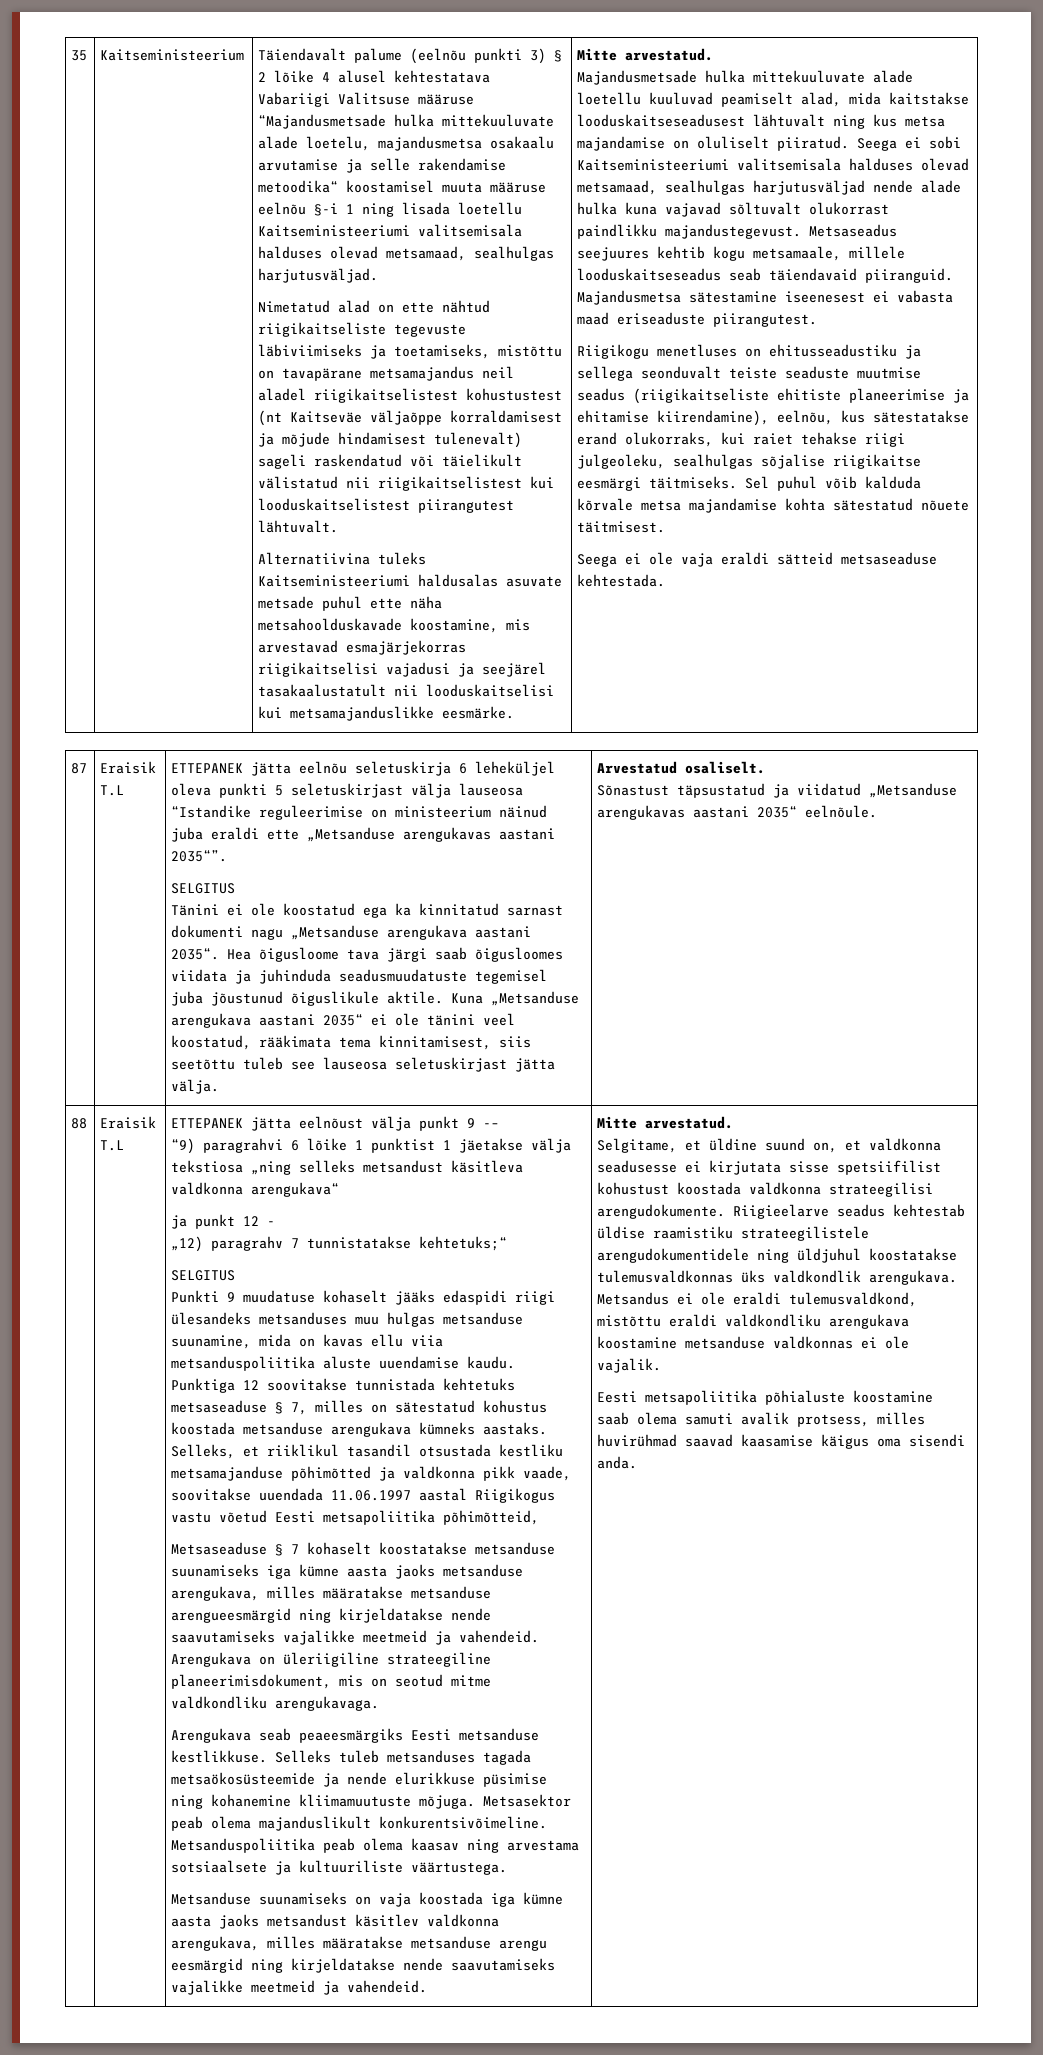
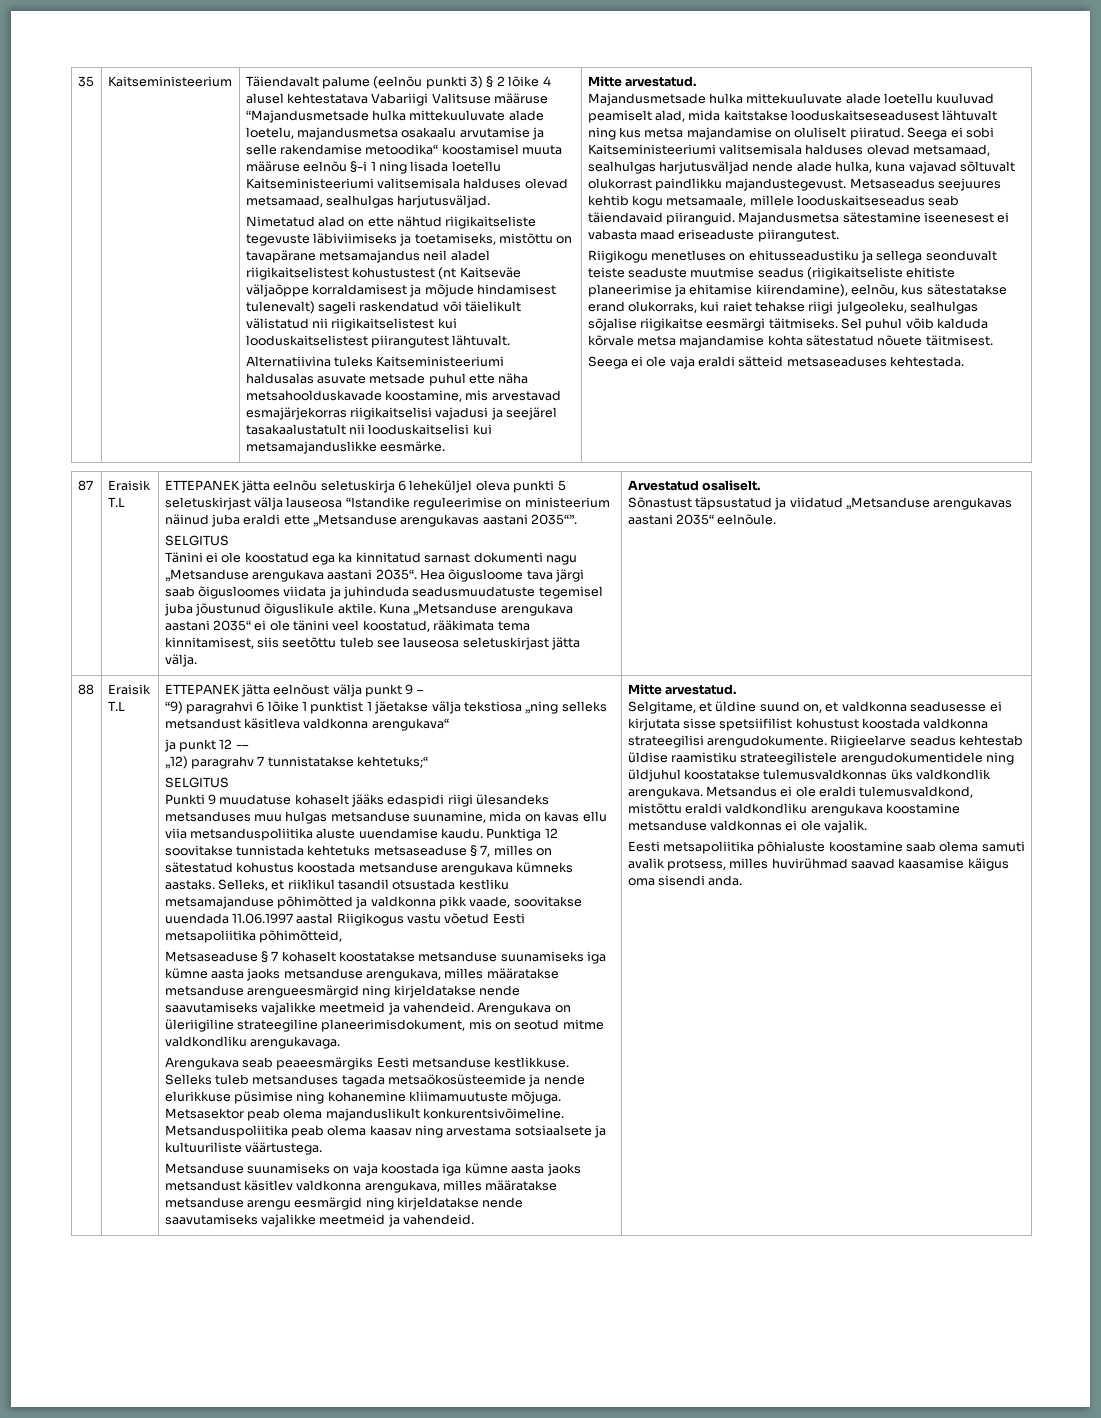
- Seega ei sobi Kaitseministeeriumi valitsemisala halduses olevad metsamaad, sealhulgas harjutusväljad nende alade hulka kuna vajavad sõltuvalt olukorrast paindlikku majandustegevust.
+ Seega ei sobi Kaitseministeeriumi valitsemisala halduses olevad metsamaad, sealhulgas harjutusväljad nende alade hulka, kuna vajavad sõltuvalt olukorrast paindlikku majandustegevust.
- Seega ei ole vaja eraldi sätteid metsaseaduse kehtestada.
+ Seega ei ole vaja eraldi sätteid metsaseaduses kehtestada.
- ETTEPANEK jätta eelnõust välja punkt 9 -–
+ ETTEPANEK jätta eelnõust välja punkt 9 –
- ja punkt 12 -
+ ja punkt 12 -–

